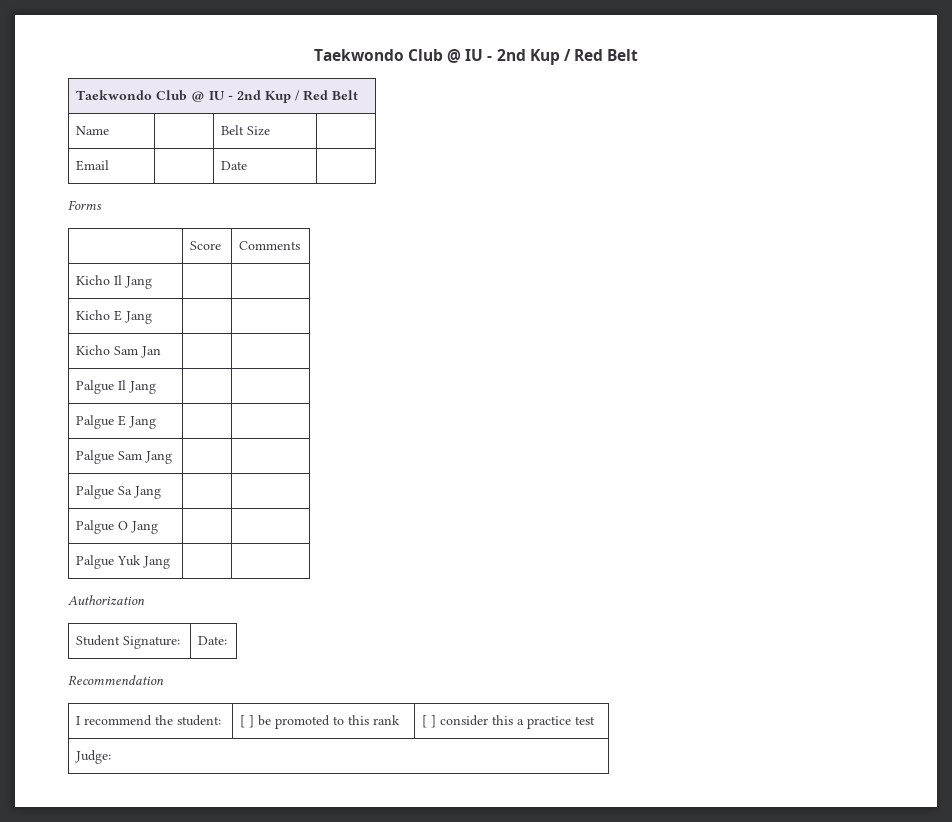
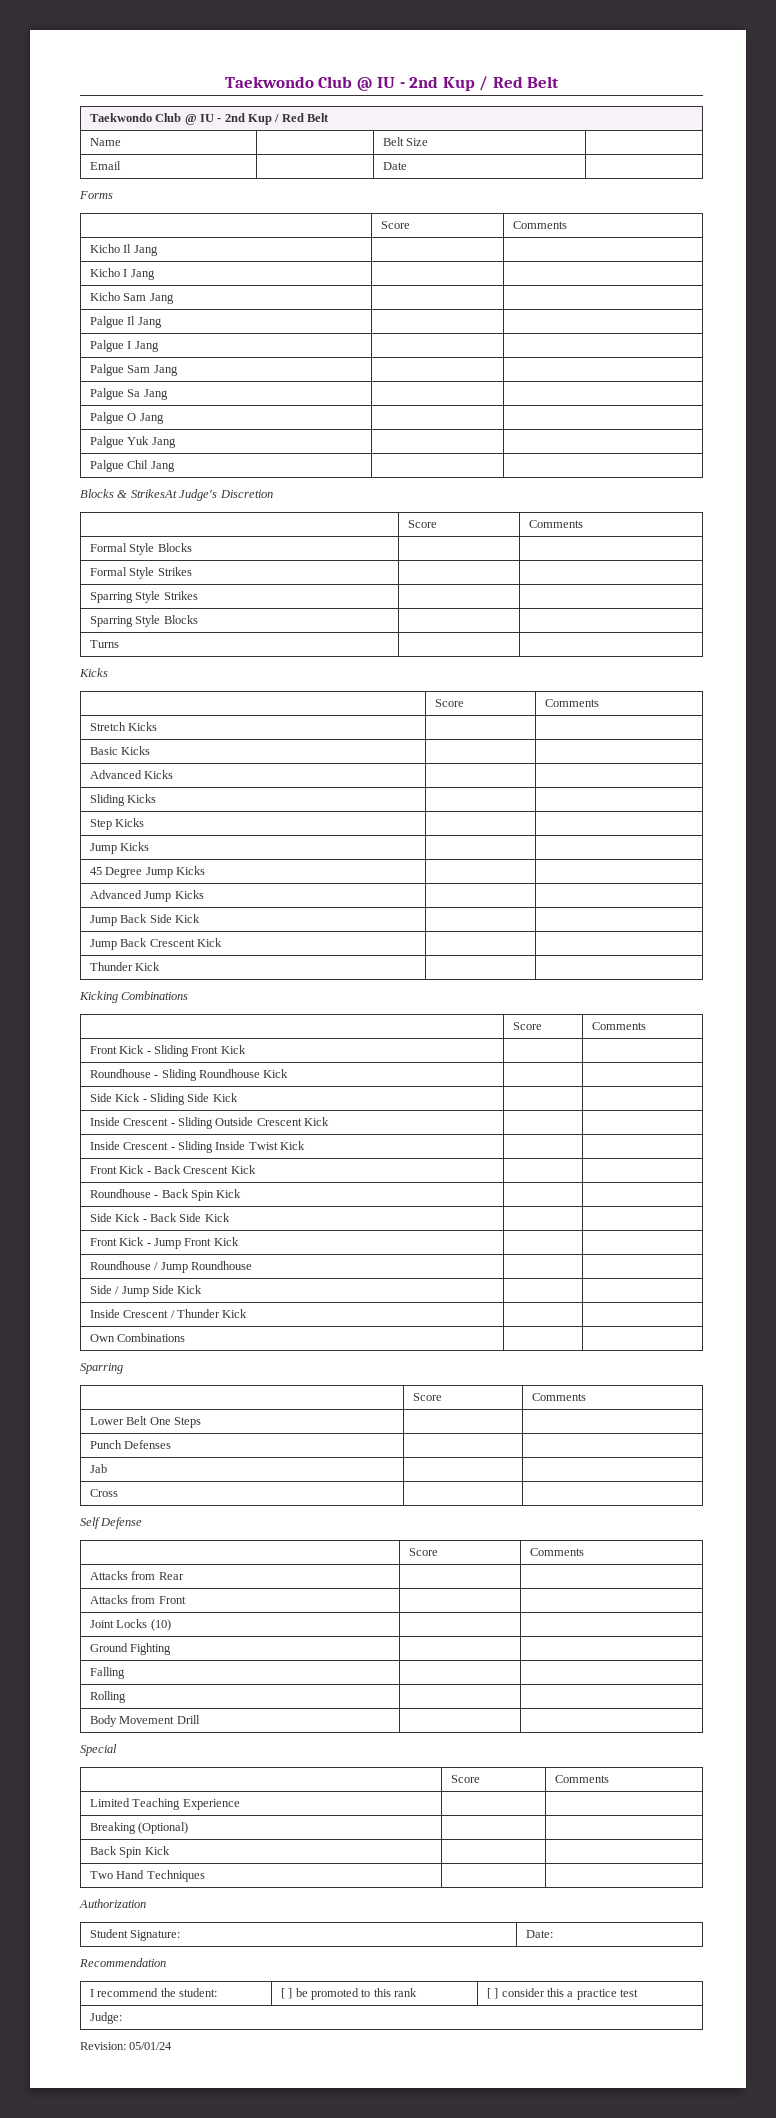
- Kicho E Jang | |
+ Kicho I Jang | |
- Kicho Sam Jan | |
+ Kicho Sam Jang | |
- Palgue E Jang | |
+ Palgue I Jang | |
+ Palgue Chil Jang | |
+ Blocks & StrikesAt Judge's Discretion
+ | Score | Comments
+ Formal Style Blocks | |
+ Formal Style Strikes | |
+ Sparring Style Strikes | |
+ Sparring Style Blocks | |
+ Turns | |
+ Kicks
+ | Score | Comments
+ Stretch Kicks | |
+ Basic Kicks | |
+ Advanced Kicks | |
+ Sliding Kicks | |
+ Step Kicks | |
+ Jump Kicks | |
+ 45 Degree Jump Kicks | |
+ Advanced Jump Kicks | |
+ Jump Back Side Kick | |
+ Jump Back Crescent Kick | |
+ Thunder Kick | |
+ Kicking Combinations
+ | Score | Comments
+ Front Kick - Sliding Front Kick | |
+ Roundhouse - Sliding Roundhouse Kick | |
+ Side Kick - Sliding Side Kick | |
+ Inside Crescent - Sliding Outside Crescent Kick | |
+ Inside Crescent - Sliding Inside Twist Kick | |
+ Front Kick - Back Crescent Kick | |
+ Roundhouse - Back Spin Kick | |
+ Side Kick - Back Side Kick | |
+ Front Kick - Jump Front Kick | |
+ Roundhouse / Jump Roundhouse | |
+ Side / Jump Side Kick | |
+ Inside Crescent / Thunder Kick | |
+ Own Combinations | |
+ Sparring
+ | Score | Comments
+ Lower Belt One Steps | |
+ Punch Defenses | |
+ Jab | |
+ Cross | |
+ Self Defense
+ | Score | Comments
+ Attacks from Rear | |
+ Attacks from Front | |
+ Joint Locks (10) | |
+ Ground Fighting | |
+ Falling | |
+ Rolling | |
+ Body Movement Drill | |
+ Special
+ | Score | Comments
+ Limited Teaching Experience | |
+ Breaking (Optional) | |
+ Back Spin Kick | |
+ Two Hand Techniques | |
+ Revision: 05/01/24

